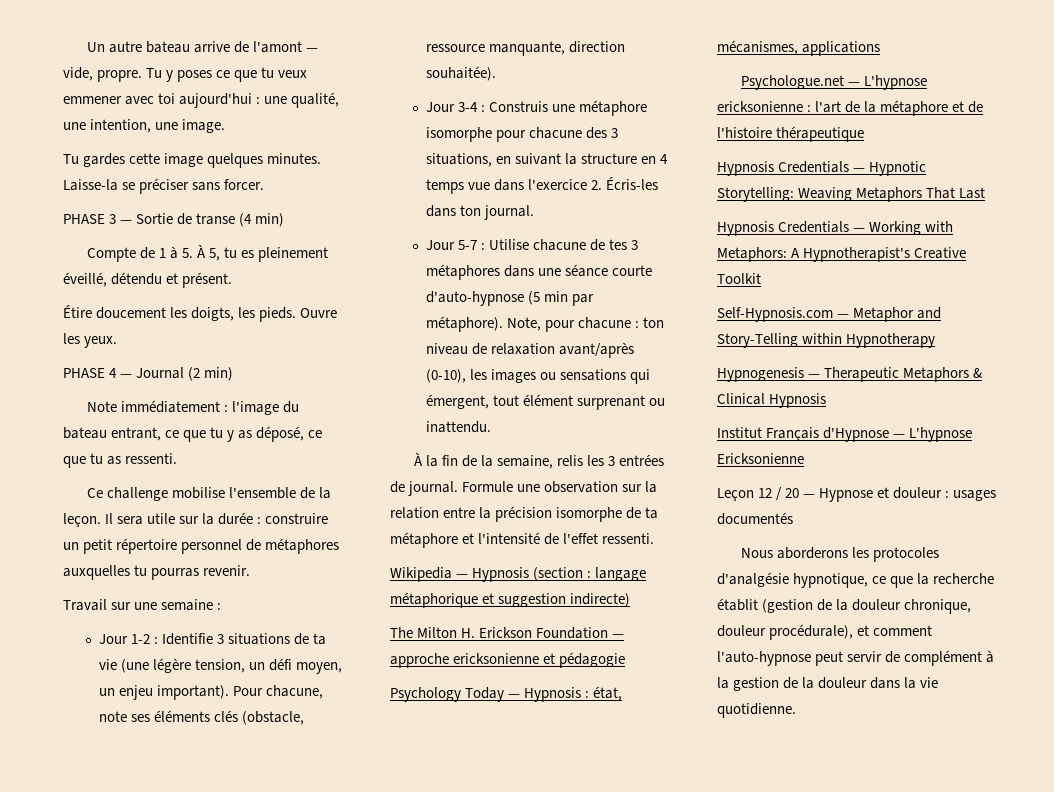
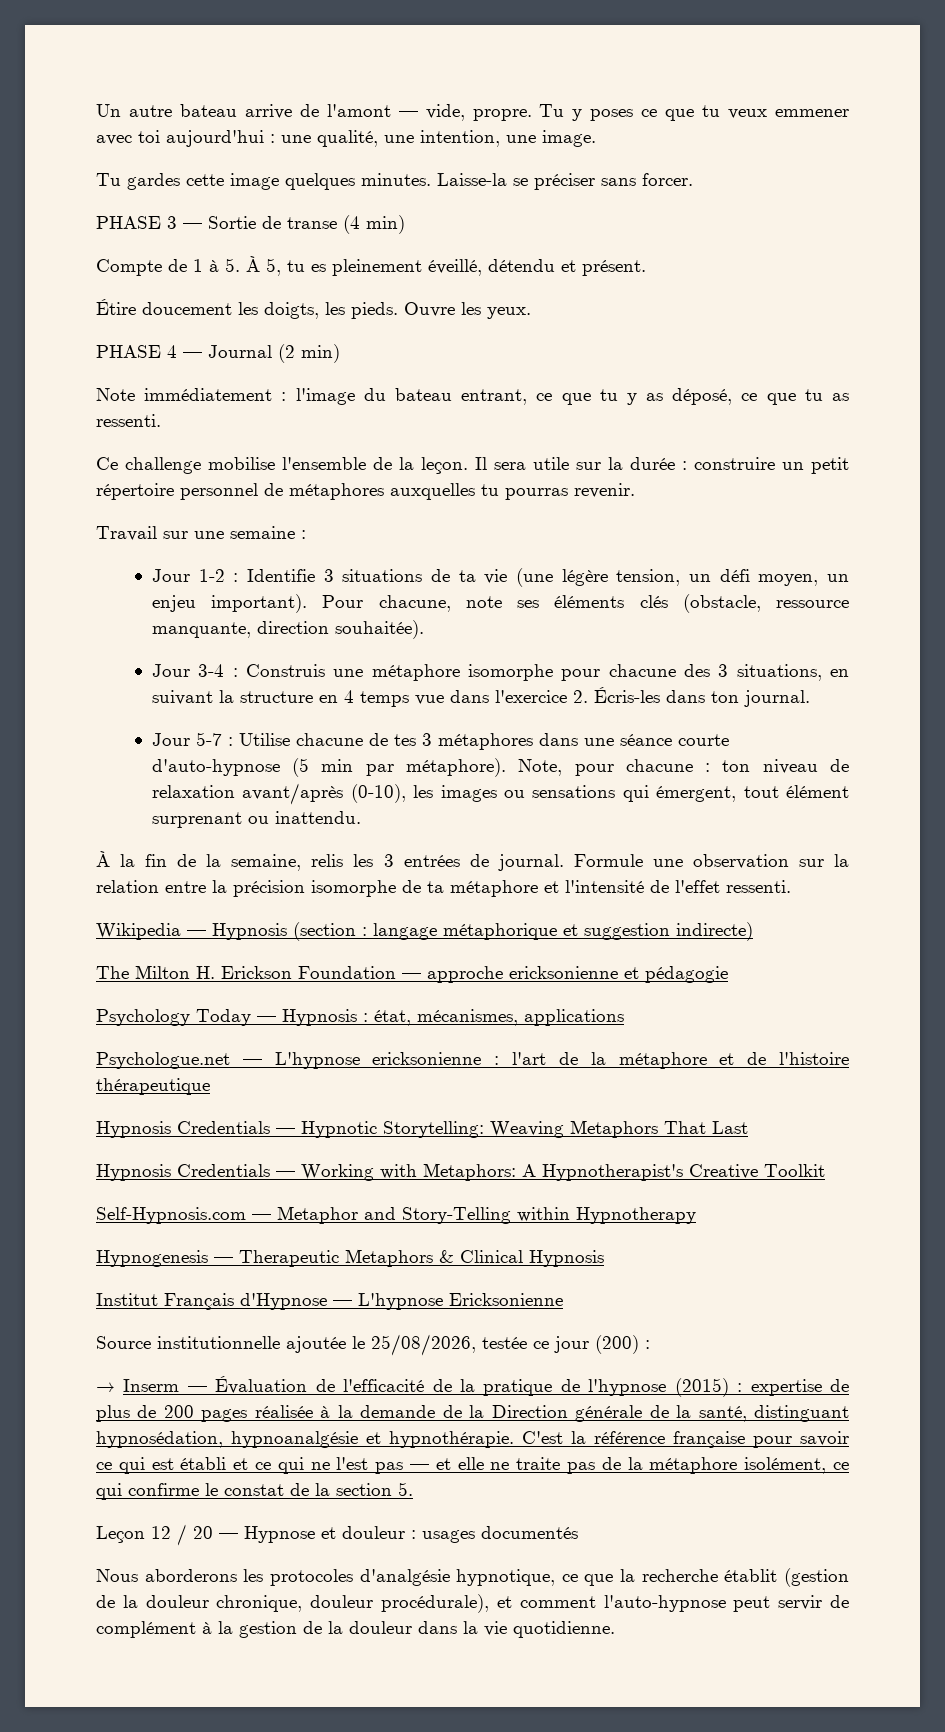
+ Source institutionnelle ajoutée le 25/08/2026, testée ce jour (200) :
+ → Inserm — Évaluation de l'efficacité de la pratique de l'hypnose (2015) : expertise de plus de 200 pages réalisée à la demande de la Direction générale de la santé, distinguant hypnosédation, hypnoanalgésie et hypnothérapie. C'est la référence française pour savoir ce qui est établi et ce qui ne l'est pas — et elle ne traite pas de la métaphore isolément, ce qui confirme le constat de la section 5.

